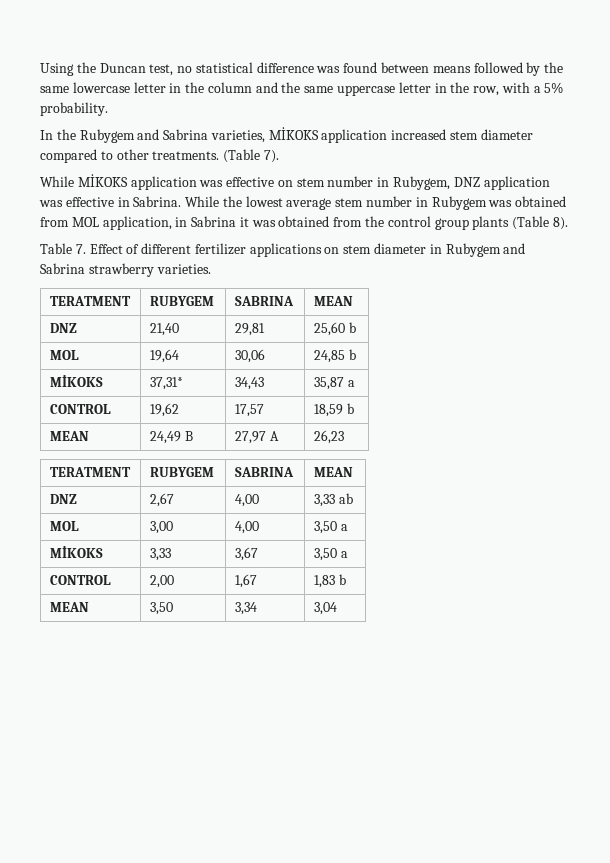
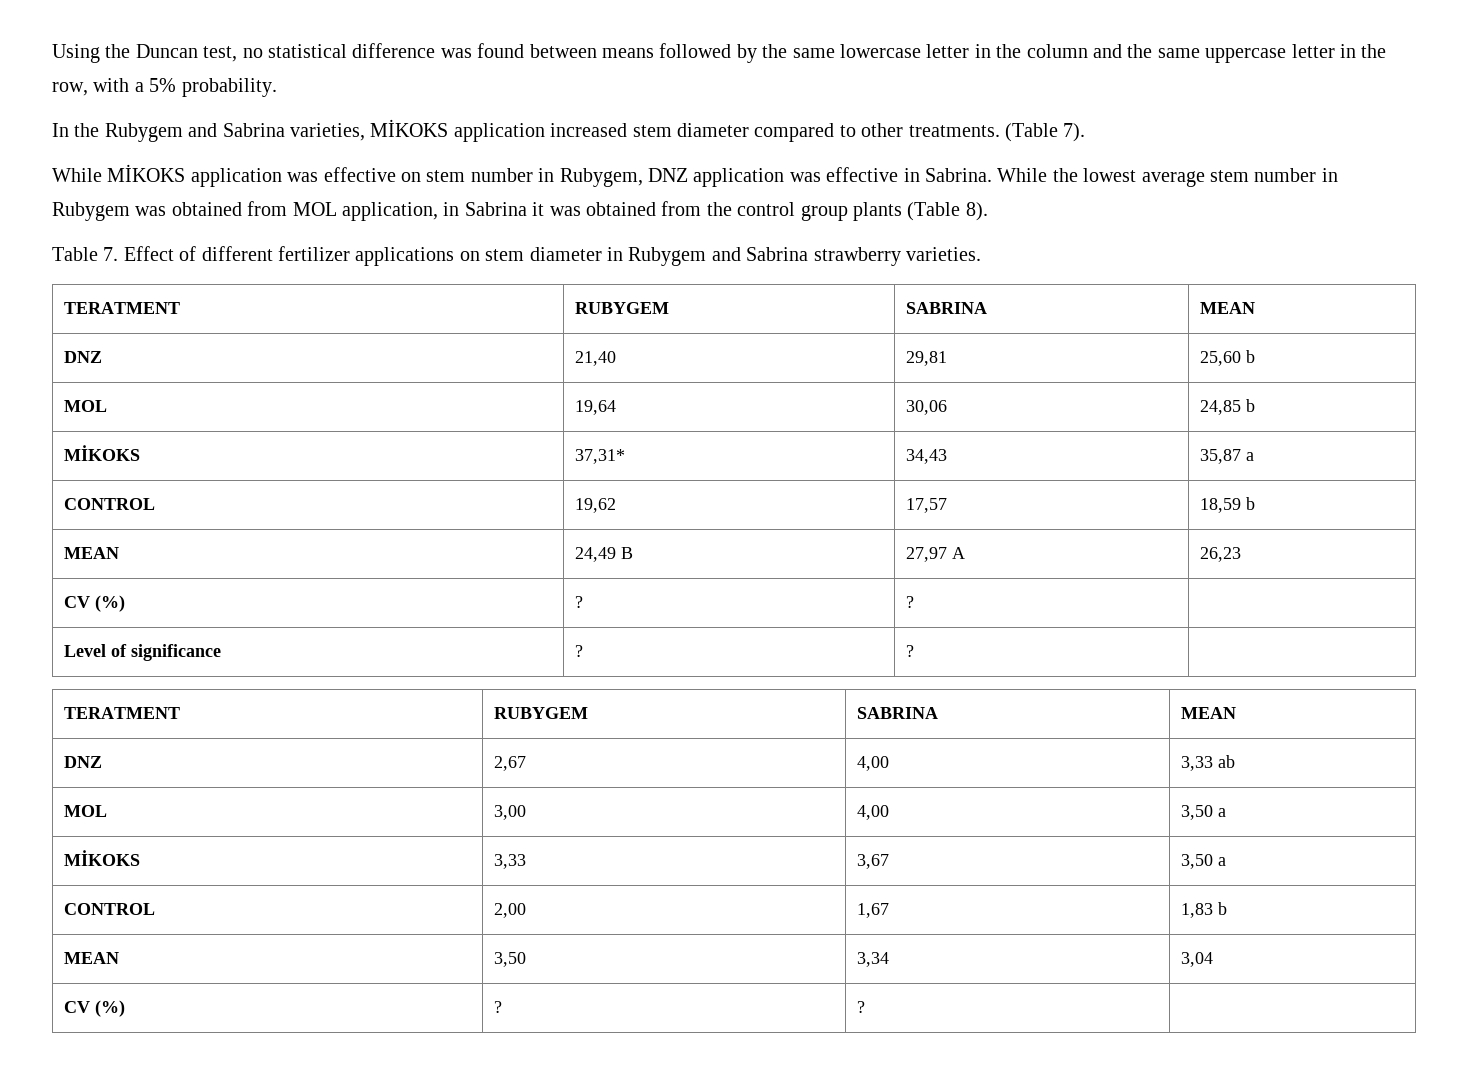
  MEAN | 24,49 B | 27,97 A | 26,23
+ CV (%) | ? | ? |
+ Level of significance | ? | ? |
  MEAN | 3,50 | 3,34 | 3,04
+ CV (%) | ? | ? |

